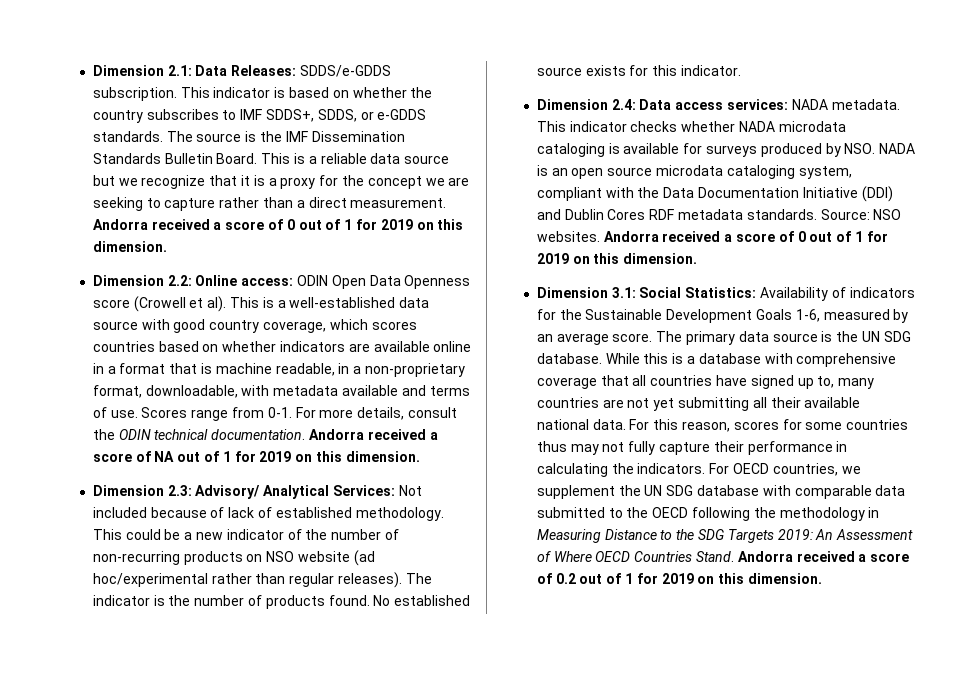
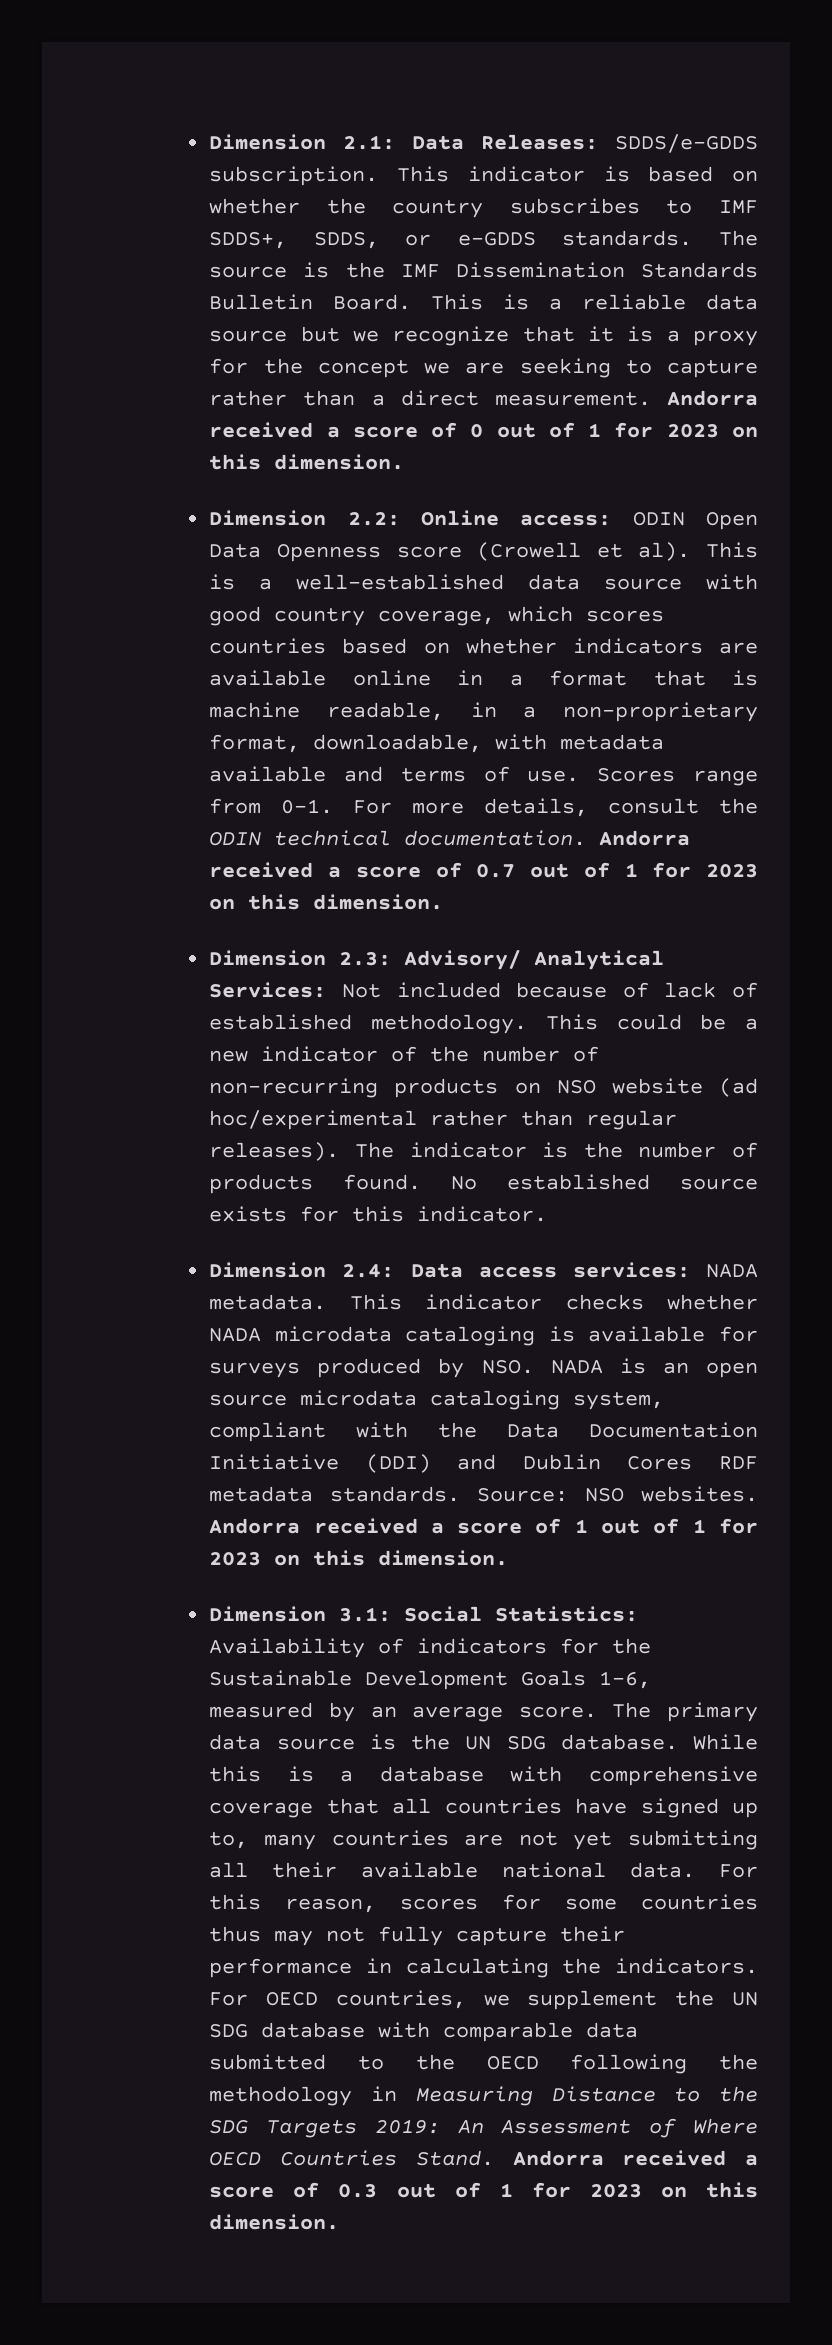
- This is a reliable data source but we recognize that it is a proxy for the concept we are seeking to capture rather than a direct measurement. Andorra received a score of 0 out of 1 for 2019 on this dimension.
+ This is a reliable data source but we recognize that it is a proxy for the concept we are seeking to capture rather than a direct measurement. Andorra received a score of 0 out of 1 for 2023 on this dimension.
- Andorra received a score of NA out of 1 for 2019 on this dimension.
+ Andorra received a score of 0.7 out of 1 for 2023 on this dimension.
- Source: NSO websites. Andorra received a score of 0 out of 1 for 2019 on this dimension.
+ Source: NSO websites. Andorra received a score of 1 out of 1 for 2023 on this dimension.
- Andorra received a score of 0.2 out of 1 for 2019 on this dimension.
+ Andorra received a score of 0.3 out of 1 for 2023 on this dimension.

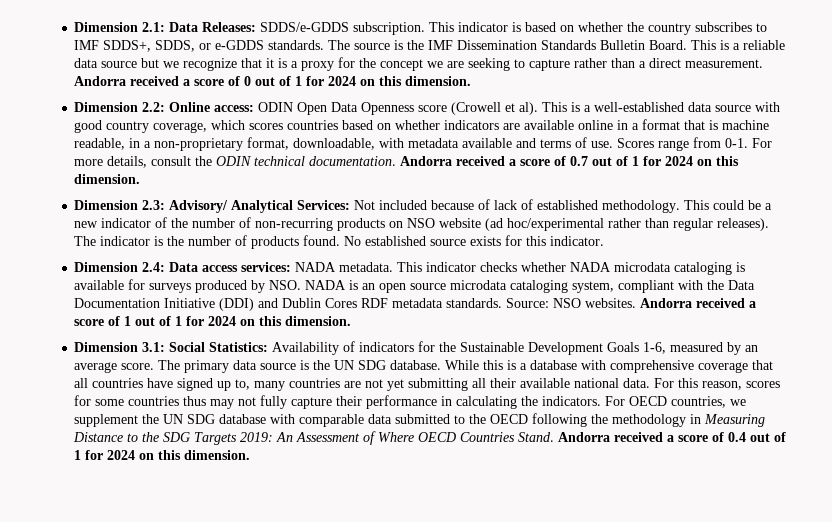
- Andorra received a score of 0 out of 1 for 2023 on this dimension.
+ Andorra received a score of 0 out of 1 for 2024 on this dimension.
- Andorra received a score of 0.7 out of 1 for 2023 on this dimension.
+ Andorra received a score of 0.7 out of 1 for 2024 on this dimension.
- Andorra received a score of 1 out of 1 for 2023 on this dimension.
+ Andorra received a score of 1 out of 1 for 2024 on this dimension.
- Andorra received a score of 0.3 out of 1 for 2023 on this dimension.
+ Andorra received a score of 0.4 out of 1 for 2024 on this dimension.

